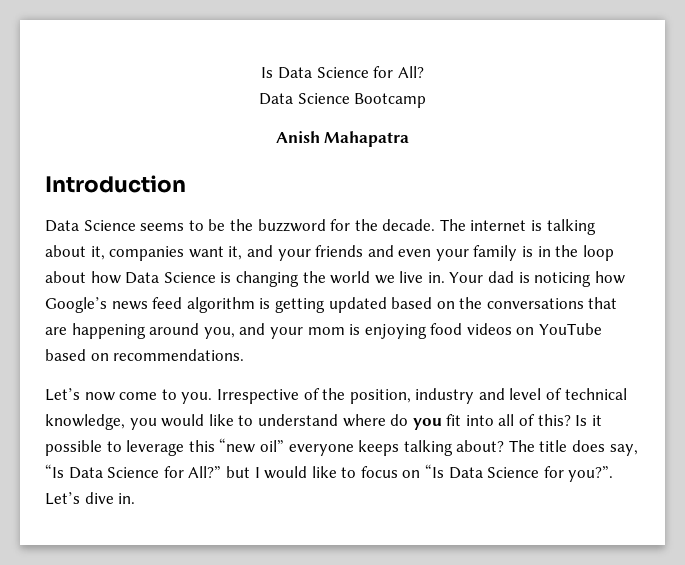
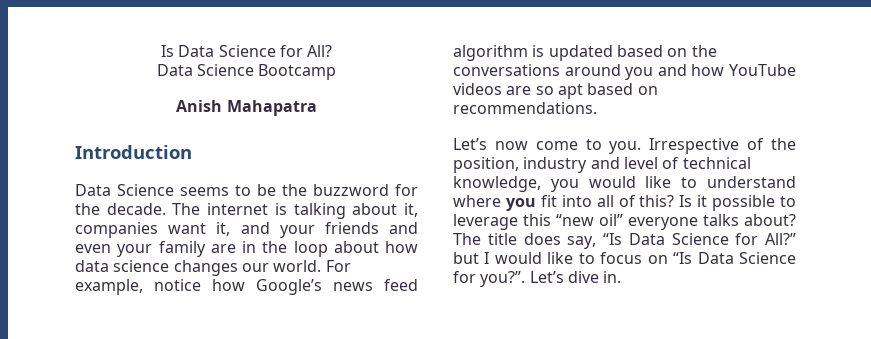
- The internet is talking about it, companies want it, and your friends and even your family is in the loop about how Data Science is changing the world we live in. Your dad is noticing how Google’s news feed algorithm is getting updated based on the conversations that are happening around you, and your mom is enjoying food videos on YouTube based on recommendations.
+ The internet is talking about it, companies want it, and your friends and even your family are in the loop about how data science changes our world. For example, notice how Google’s news feed algorithm is updated based on the conversations around you and how YouTube videos are so apt based on recommendations.
- Irrespective of the position, industry and level of technical knowledge, you would like to understand where do you fit into all of this?
+ Irrespective of the position, industry and level of technical knowledge, you would like to understand where you fit into all of this?
- Is it possible to leverage this “new oil” everyone keeps talking about?
+ Is it possible to leverage this “new oil” everyone talks about?

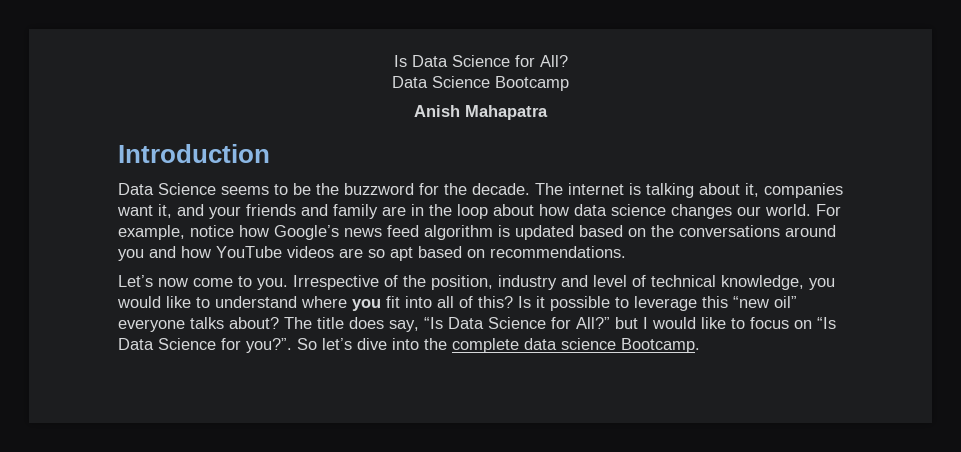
- The internet is talking about it, companies want it, and your friends and even your family are in the loop about how data science changes our world.
+ The internet is talking about it, companies want it, and your friends and family are in the loop about how data science changes our world.
- Let’s dive in.
+ So let’s dive into the complete data science Bootcamp.

